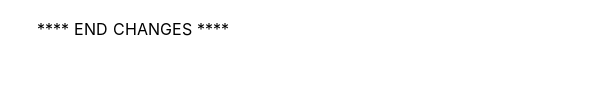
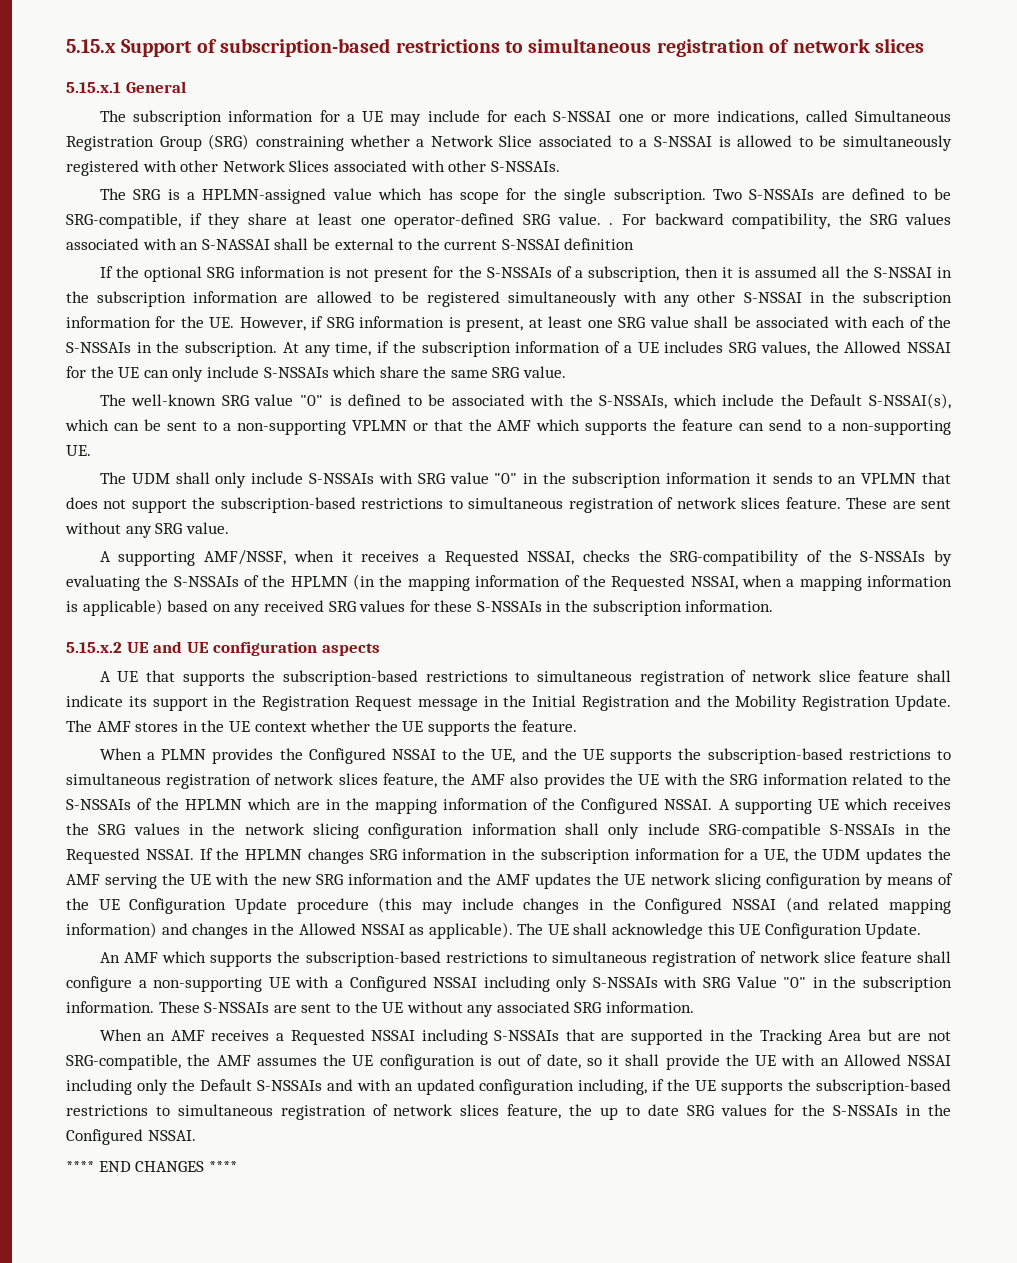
+ 5.15.x Support of subscription-based restrictions to simultaneous registration of network slices
+ 5.15.x.1 General
+ The subscription information for a UE may include for each S-NSSAI one or more indications, called Simultaneous Registration Group (SRG) constraining whether a Network Slice associated to a S-NSSAI is allowed to be simultaneously registered with other Network Slices associated with other S-NSSAIs.
+ The SRG is a HPLMN-assigned value which has scope for the single subscription. Two S-NSSAIs are defined to be SRG-compatible, if they share at least one operator-defined SRG value. . For backward compatibility, the SRG values associated with an S-NASSAI shall be external to the current S-NSSAI definition
+ If the optional SRG information is not present for the S-NSSAIs of a subscription, then it is assumed all the S-NSSAI in the subscription information are allowed to be registered simultaneously with any other S-NSSAI in the subscription information for the UE. However, if SRG information is present, at least one SRG value shall be associated with each of the S-NSSAIs in the subscription. At any time, if the subscription information of a UE includes SRG values, the Allowed NSSAI for the UE can only include S-NSSAIs which share the same SRG value.
+ The well-known SRG value "0" is defined to be associated with the S-NSSAIs, which include the Default S-NSSAI(s), which can be sent to a non-supporting VPLMN or that the AMF which supports the feature can send to a non-supporting UE.
+ The UDM shall only include S-NSSAIs with SRG value "0" in the subscription information it sends to an VPLMN that does not support the subscription-based restrictions to simultaneous registration of network slices feature. These are sent without any SRG value.
+ A supporting AMF/NSSF, when it receives a Requested NSSAI, checks the SRG-compatibility of the S-NSSAIs by evaluating the S-NSSAIs of the HPLMN (in the mapping information of the Requested NSSAI, when a mapping information is applicable) based on any received SRG values for these S-NSSAIs in the subscription information.
+ 5.15.x.2 UE and UE configuration aspects
+ A UE that supports the subscription-based restrictions to simultaneous registration of network slice feature shall indicate its support in the Registration Request message in the Initial Registration and the Mobility Registration Update. The AMF stores in the UE context whether the UE supports the feature.
+ When a PLMN provides the Configured NSSAI to the UE, and the UE supports the subscription-based restrictions to simultaneous registration of network slices feature, the AMF also provides the UE with the SRG information related to the S-NSSAIs of the HPLMN which are in the mapping information of the Configured NSSAI. A supporting UE which receives the SRG values in the network slicing configuration information shall only include SRG-compatible S-NSSAIs in the Requested NSSAI. If the HPLMN changes SRG information in the subscription information for a UE, the UDM updates the AMF serving the UE with the new SRG information and the AMF updates the UE network slicing configuration by means of the UE Configuration Update procedure (this may include changes in the Configured NSSAI (and related mapping information) and changes in the Allowed NSSAI as applicable). The UE shall acknowledge this UE Configuration Update.
+ An AMF which supports the subscription-based restrictions to simultaneous registration of network slice feature shall configure a non-supporting UE with a Configured NSSAI including only S-NSSAIs with SRG Value "0" in the subscription information. These S-NSSAIs are sent to the UE without any associated SRG information.
+ When an AMF receives a Requested NSSAI including S-NSSAIs that are supported in the Tracking Area but are not SRG-compatible, the AMF assumes the UE configuration is out of date, so it shall provide the UE with an Allowed NSSAI including only the Default S-NSSAIs and with an updated configuration including, if the UE supports the subscription-based restrictions to simultaneous registration of network slices feature, the up to date SRG values for the S-NSSAIs in the Configured NSSAI.

